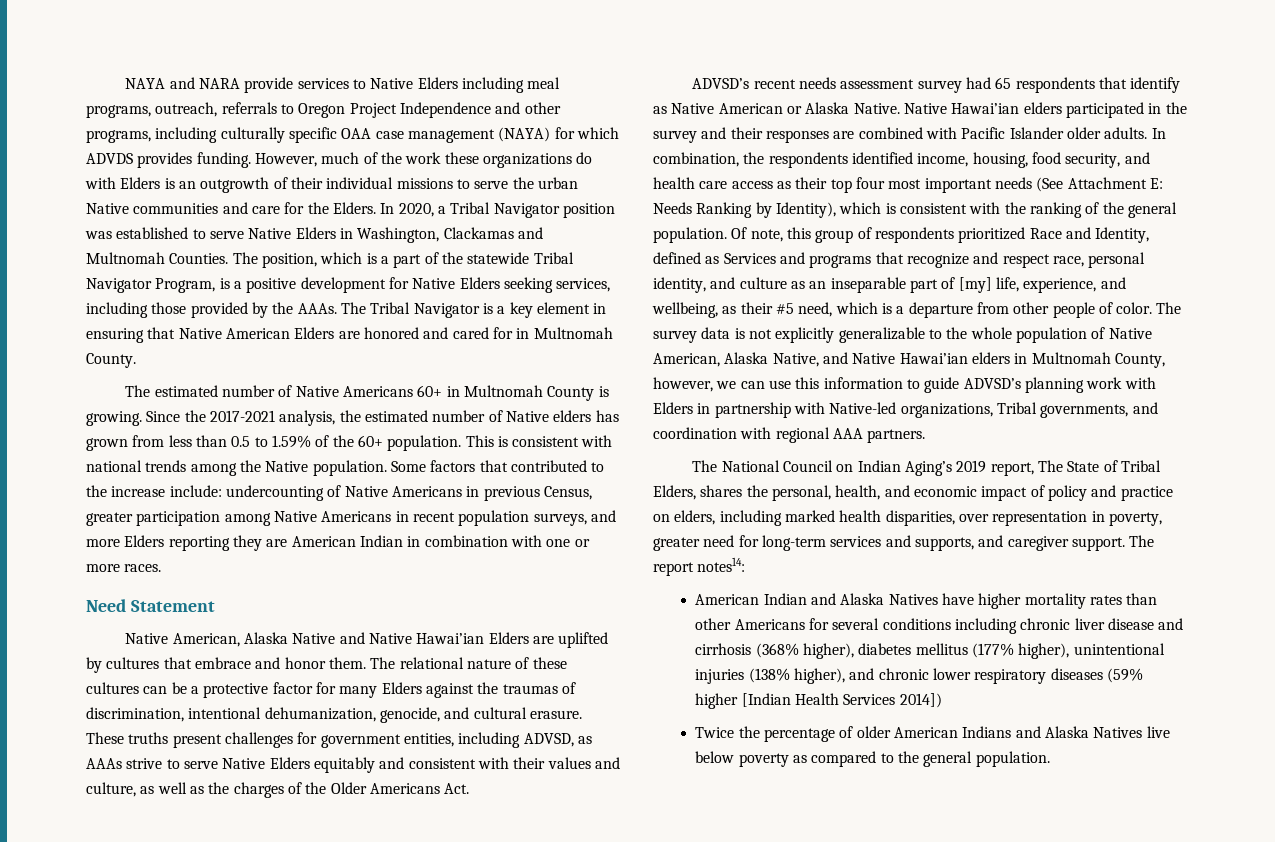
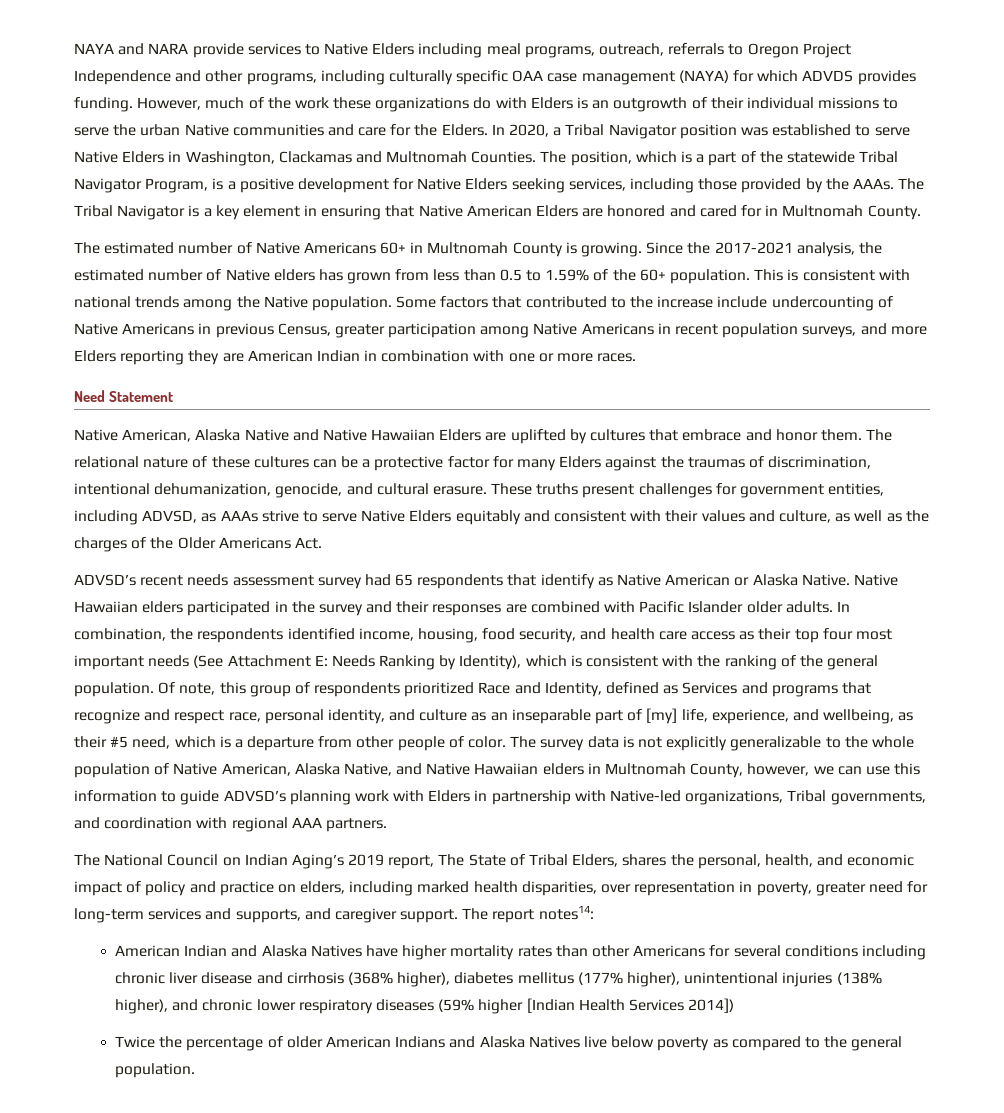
- Some factors that contributed to the increase include: undercounting of Native Americans in previous Census, greater participation among Native Americans in recent population surveys, and more Elders reporting they are American Indian in combination with one or more races.
+ Some factors that contributed to the increase include undercounting of Native Americans in previous Census, greater participation among Native Americans in recent population surveys, and more Elders reporting they are American Indian in combination with one or more races.
- Native American, Alaska Native and Native Hawai’ian Elders are uplifted by cultures that embrace and honor them.
+ Native American, Alaska Native and Native Hawaiian Elders are uplifted by cultures that embrace and honor them.
- Native Hawai’ian elders participated in the survey and their responses are combined with Pacific Islander older adults.
+ Native Hawaiian elders participated in the survey and their responses are combined with Pacific Islander older adults.
- The survey data is not explicitly generalizable to the whole population of Native American, Alaska Native, and Native Hawai’ian elders in Multnomah County, however, we can use this information to guide ADVSD’s planning work with Elders in partnership with Native-led organizations, Tribal governments, and coordination with regional AAA partners.
+ The survey data is not explicitly generalizable to the whole population of Native American, Alaska Native, and Native Hawaiian elders in Multnomah County, however, we can use this information to guide ADVSD’s planning work with Elders in partnership with Native-led organizations, Tribal governments, and coordination with regional AAA partners.

